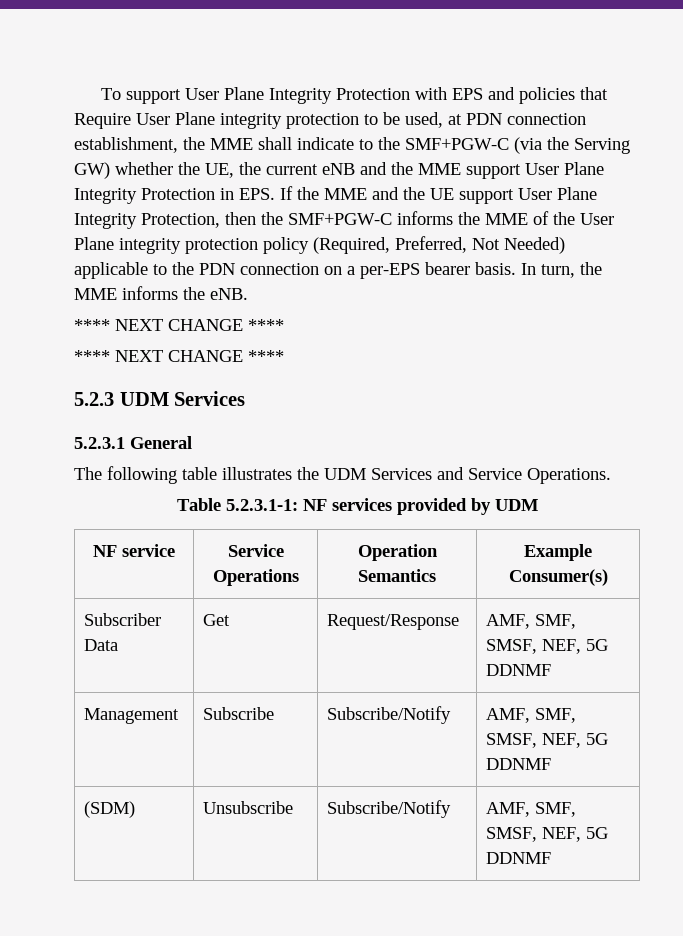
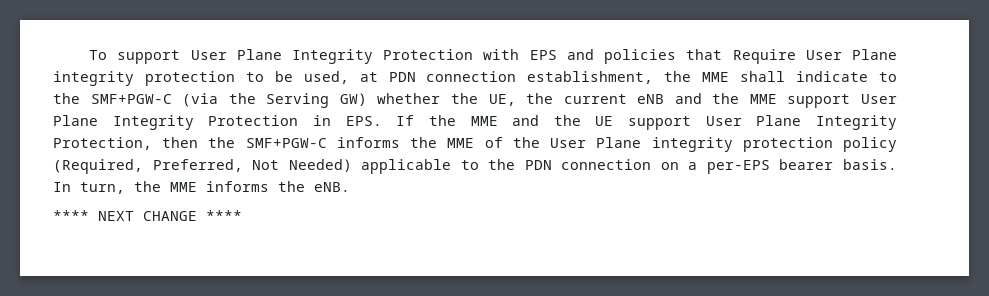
  In turn, the MME informs the eNB.
  **** NEXT CHANGE ****
- **** NEXT CHANGE ****
- 5.2.3 UDM Services
- 5.2.3.1 General
- The following table illustrates the UDM Services and Service Operations.
- Table 5.2.3.1-1: NF services provided by UDM
- NF service | Service Operations | Operation Semantics | Example Consumer(s)
- Subscriber Data | Get | Request/Response | AMF, SMF, SMSF, NEF, 5G DDNMF
- Management | Subscribe | Subscribe/Notify | AMF, SMF, SMSF, NEF, 5G DDNMF
- (SDM) | Unsubscribe | Subscribe/Notify | AMF, SMF, SMSF, NEF, 5G DDNMF

